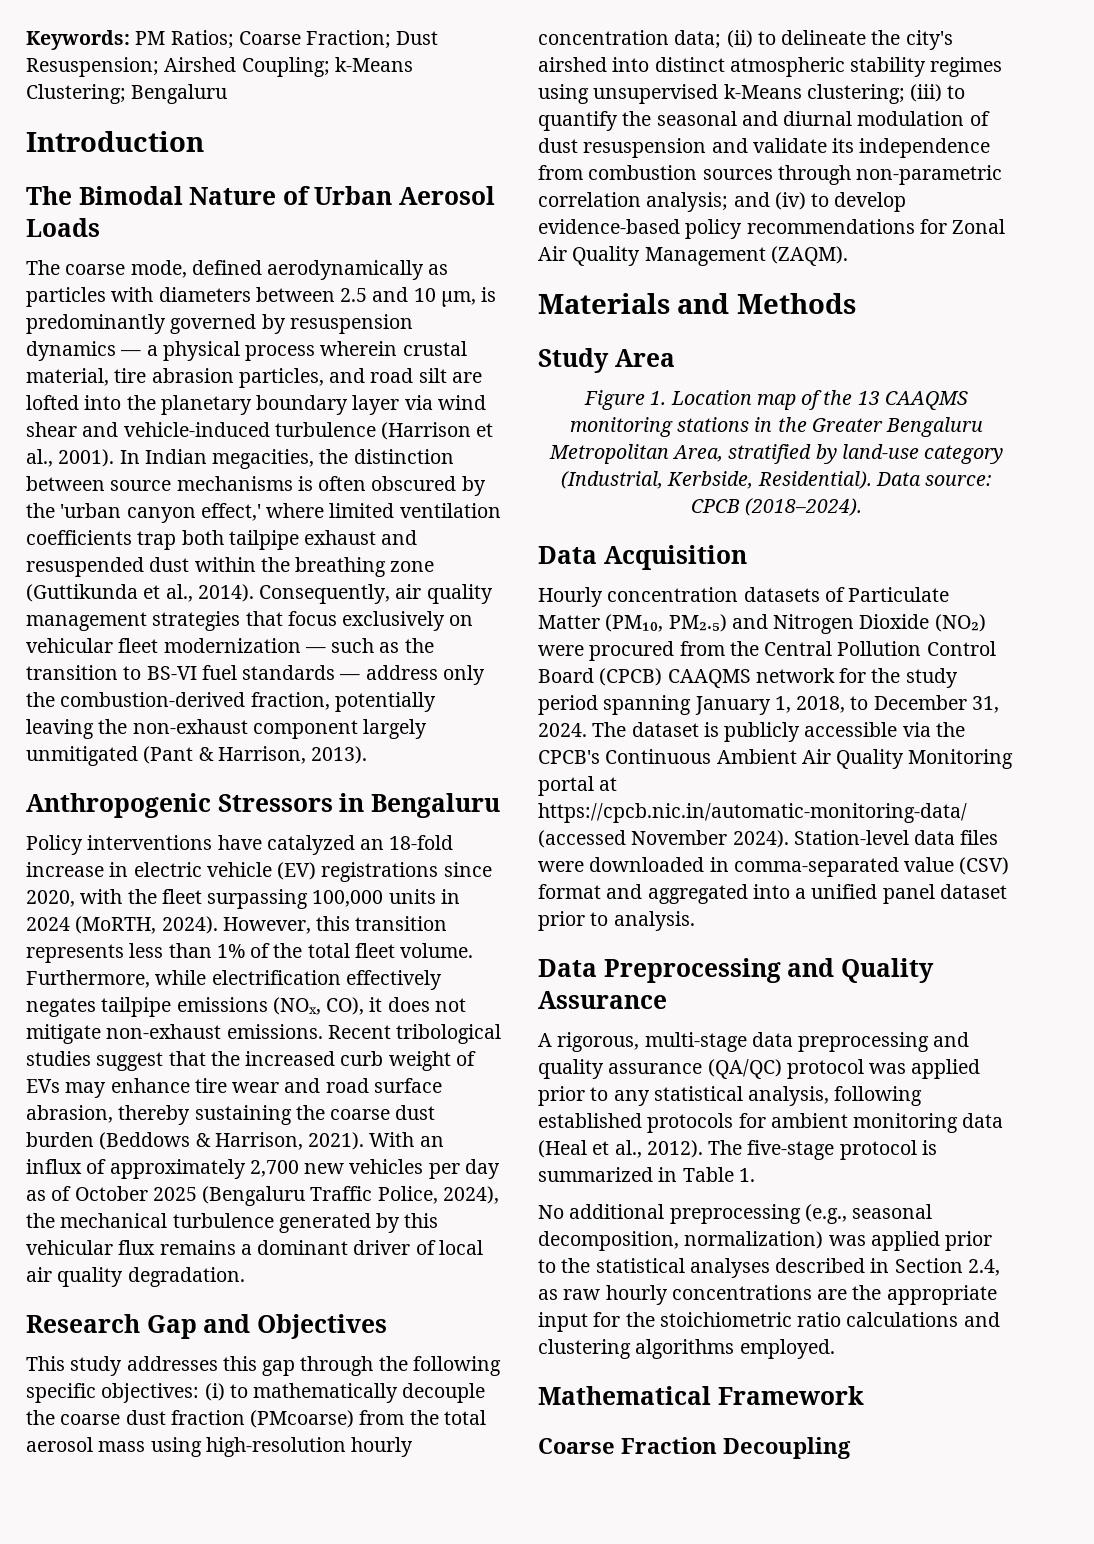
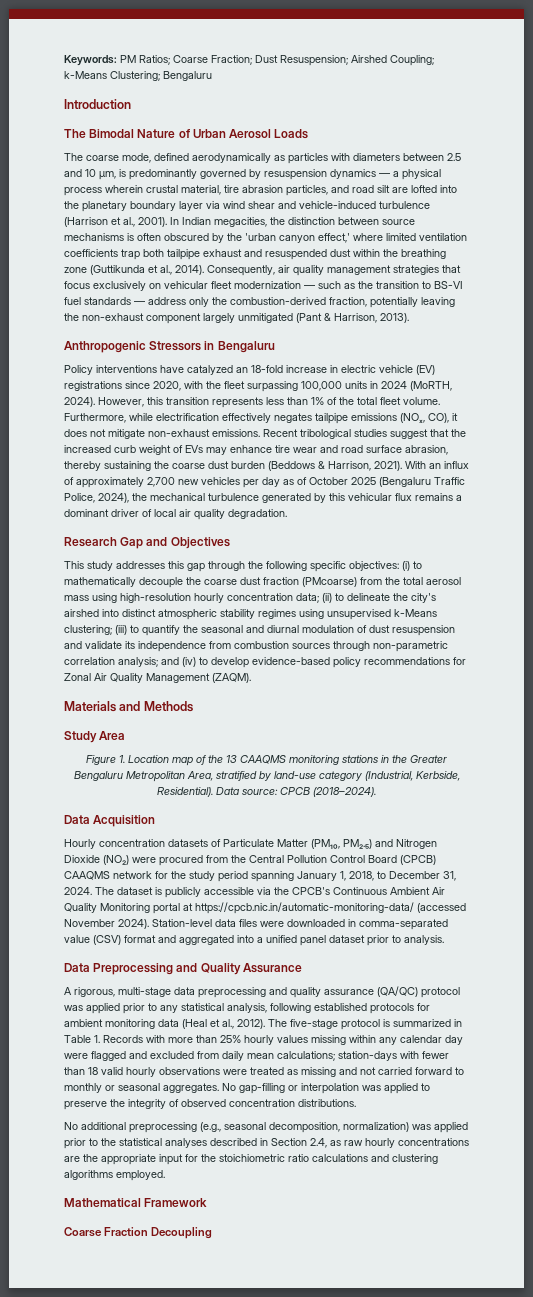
- The five-stage protocol is summarized in Table 1.
+ The five-stage protocol is summarized in Table 1. Records with more than 25% hourly values missing within any calendar day were flagged and excluded from daily mean calculations; station-days with fewer than 18 valid hourly observations were treated as missing and not carried forward to monthly or seasonal aggregates. No gap-filling or interpolation was applied to preserve the integrity of observed concentration distributions.

